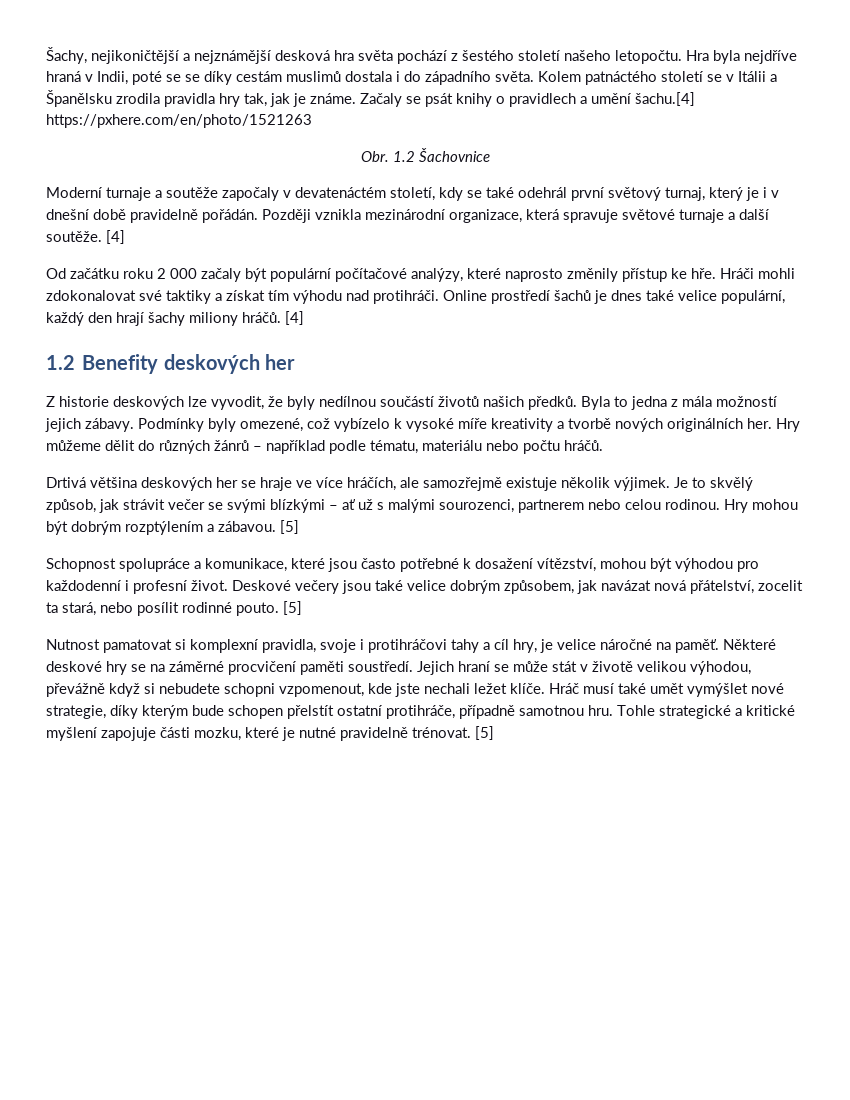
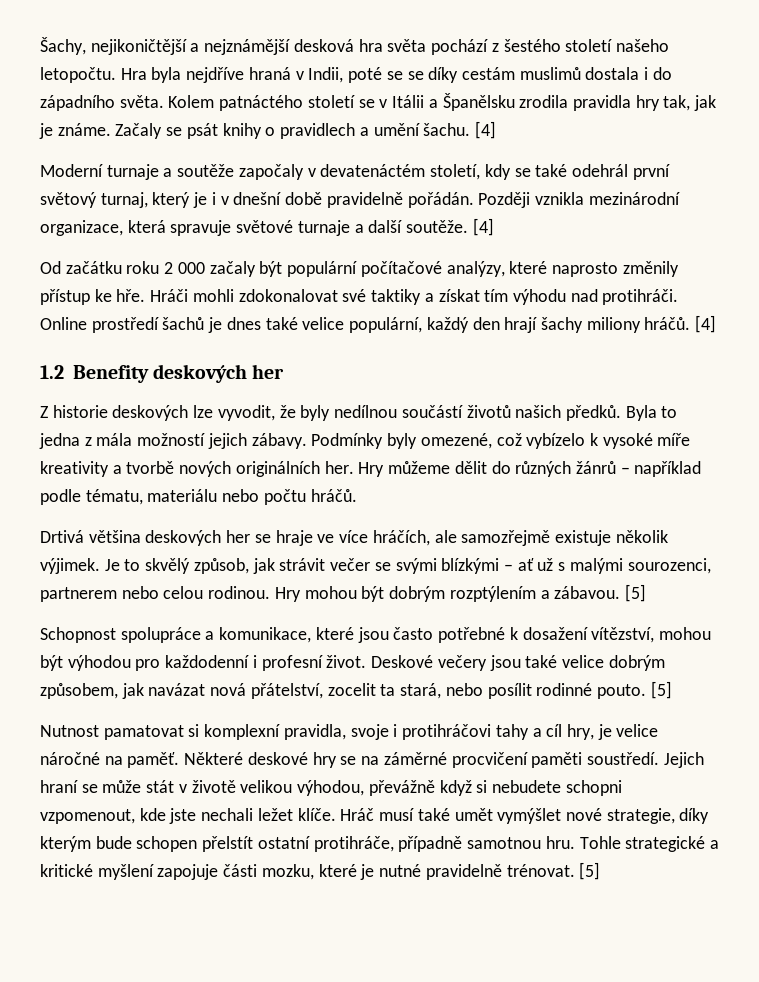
- Začaly se psát knihy o pravidlech a umění šachu.[4] https://pxhere.com/en/photo/1521263
- Obr. 1.2 Šachovnice
+ Začaly se psát knihy o pravidlech a umění šachu. [4]

